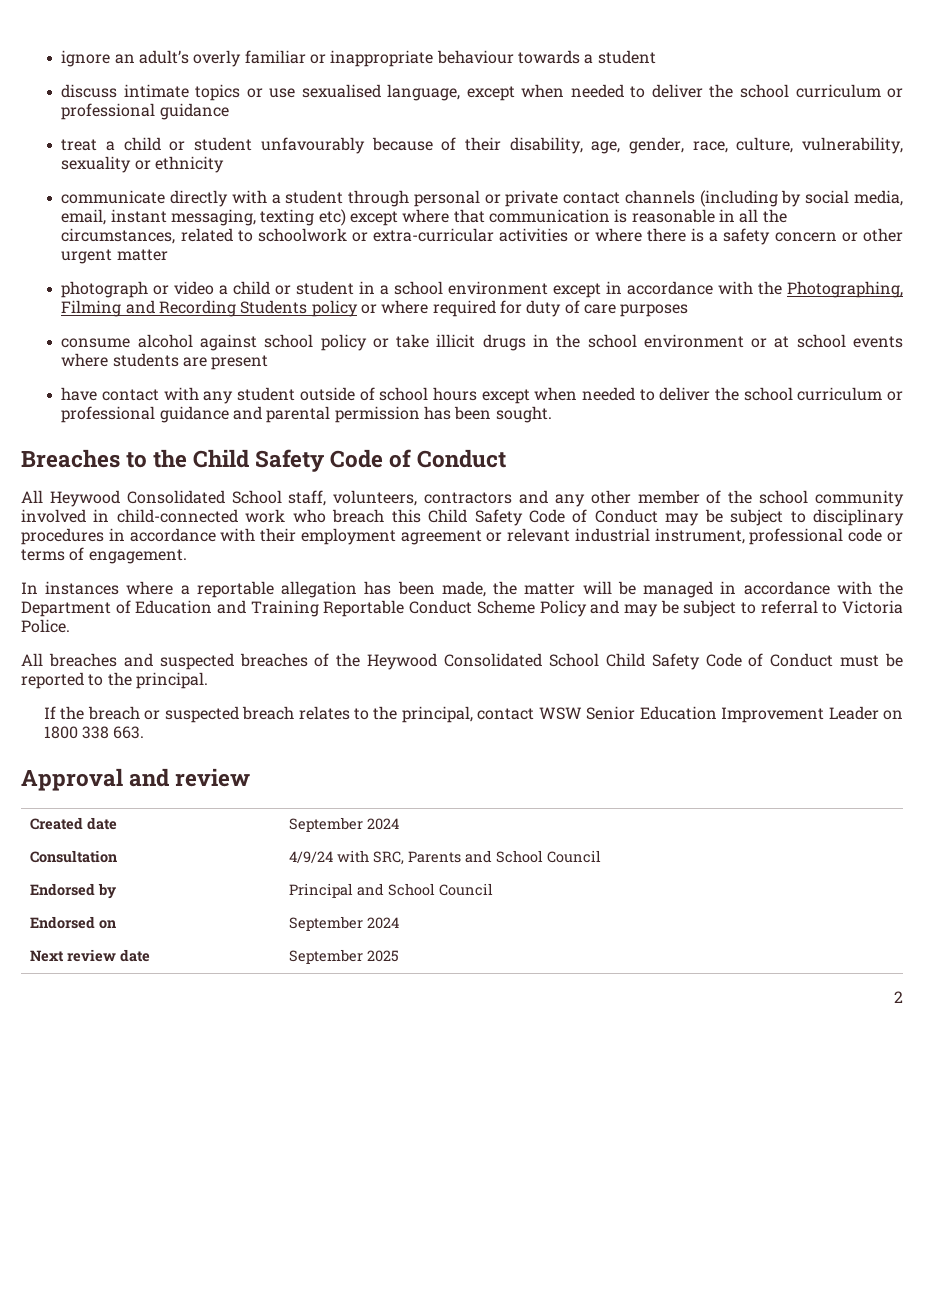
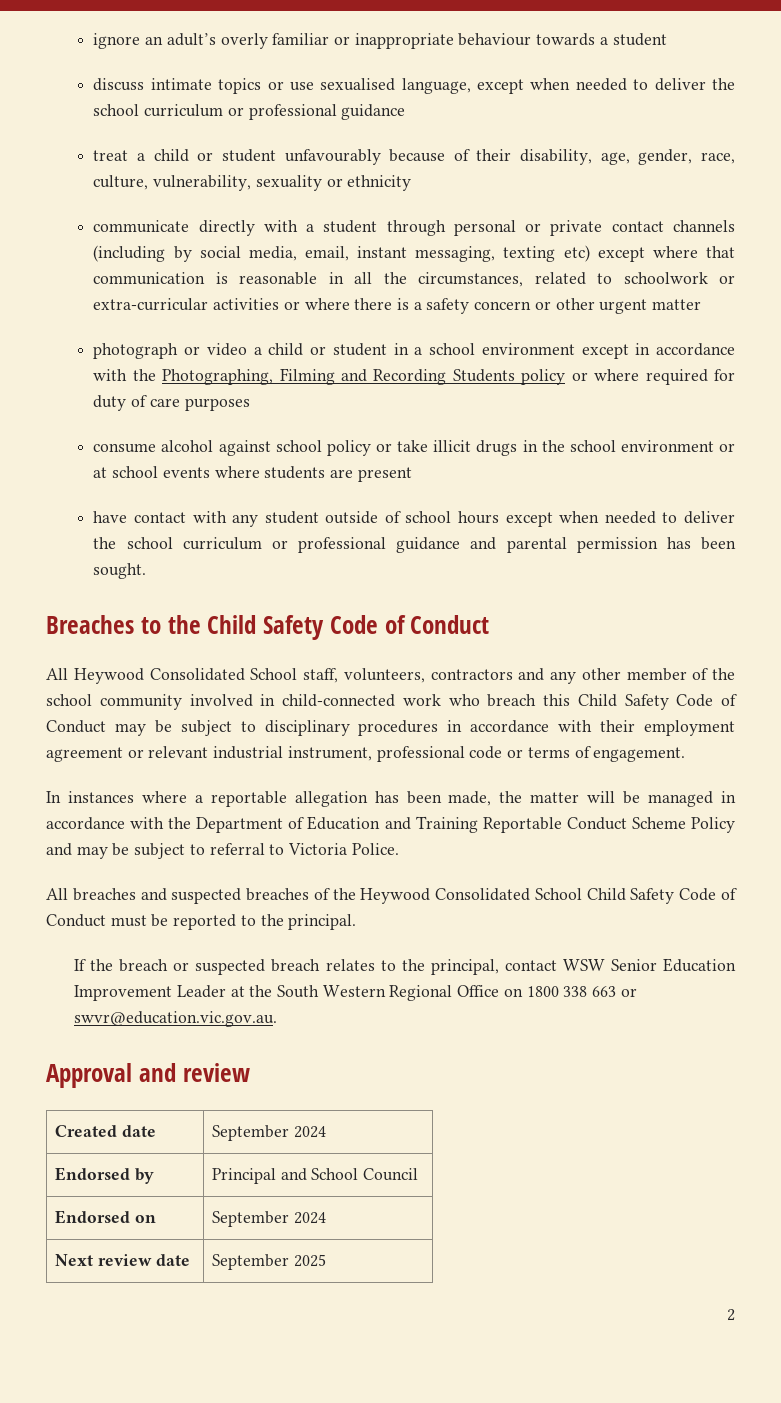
- If the breach or suspected breach relates to the principal, contact WSW Senior Education Improvement Leader on 1800 338 663.
+ If the breach or suspected breach relates to the principal, contact WSW Senior Education Improvement Leader at the South Western Regional Office on 1800 338 663 or swvr@education.vic.gov.au.
- Consultation | 4/9/24 with SRC, Parents and School Council

